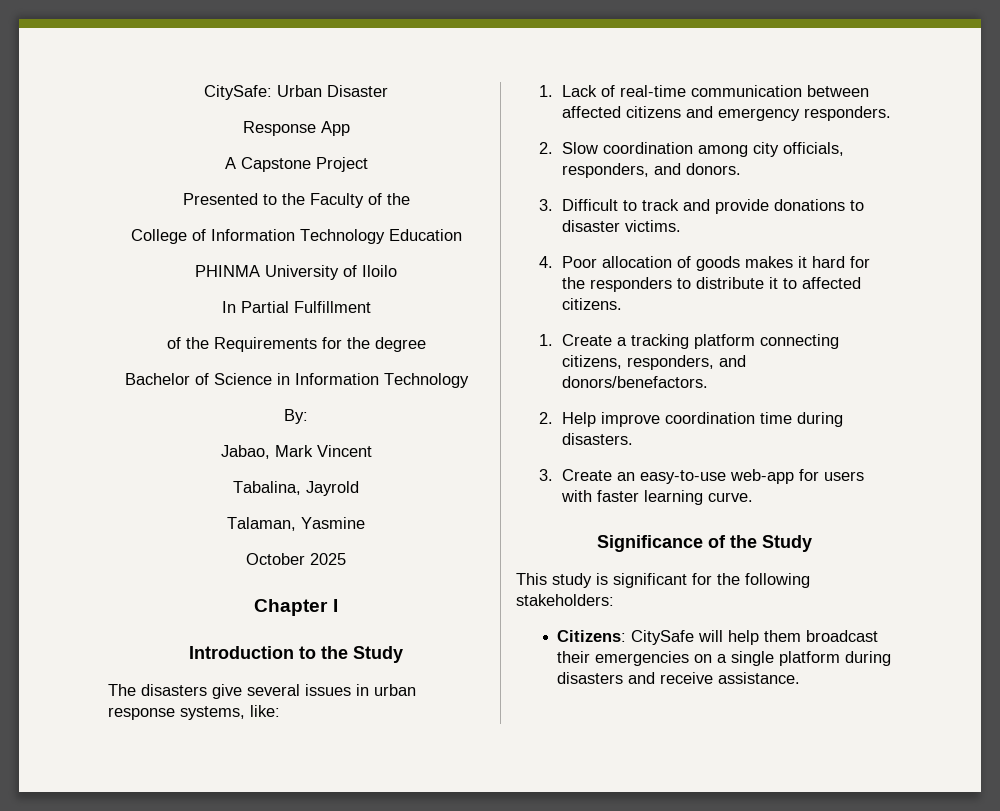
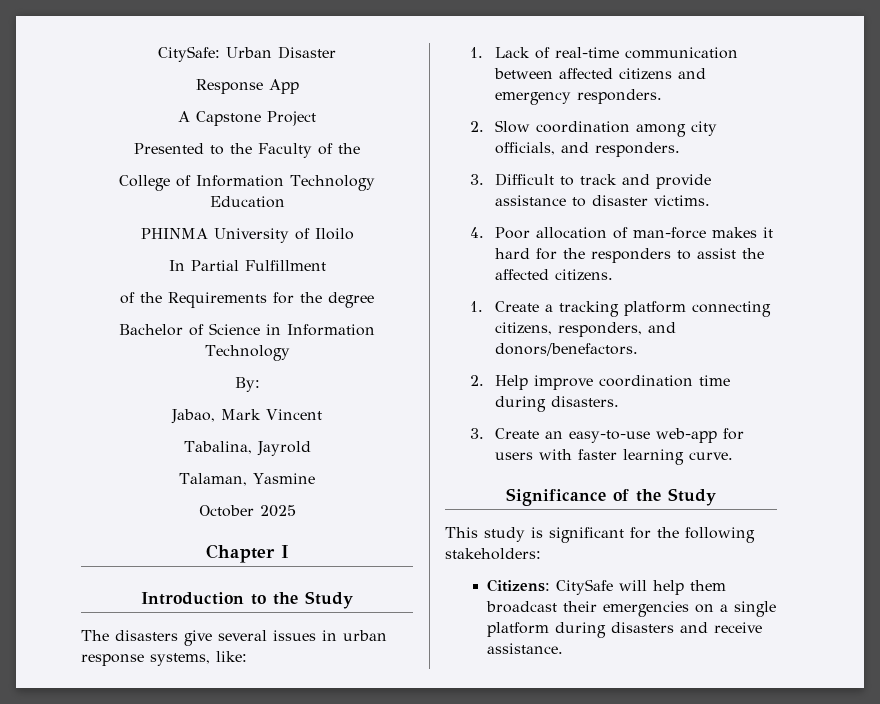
- 2. Slow coordination among city officials, responders, and donors.
+ 2. Slow coordination among city officials, and responders.
- 3. Difficult to track and provide donations to disaster victims.
+ 3. Difficult to track and provide assistance to disaster victims.
- 4. Poor allocation of goods makes it hard for the responders to distribute it to affected citizens.
+ 4. Poor allocation of man-force makes it hard for the responders to assist the affected citizens.

